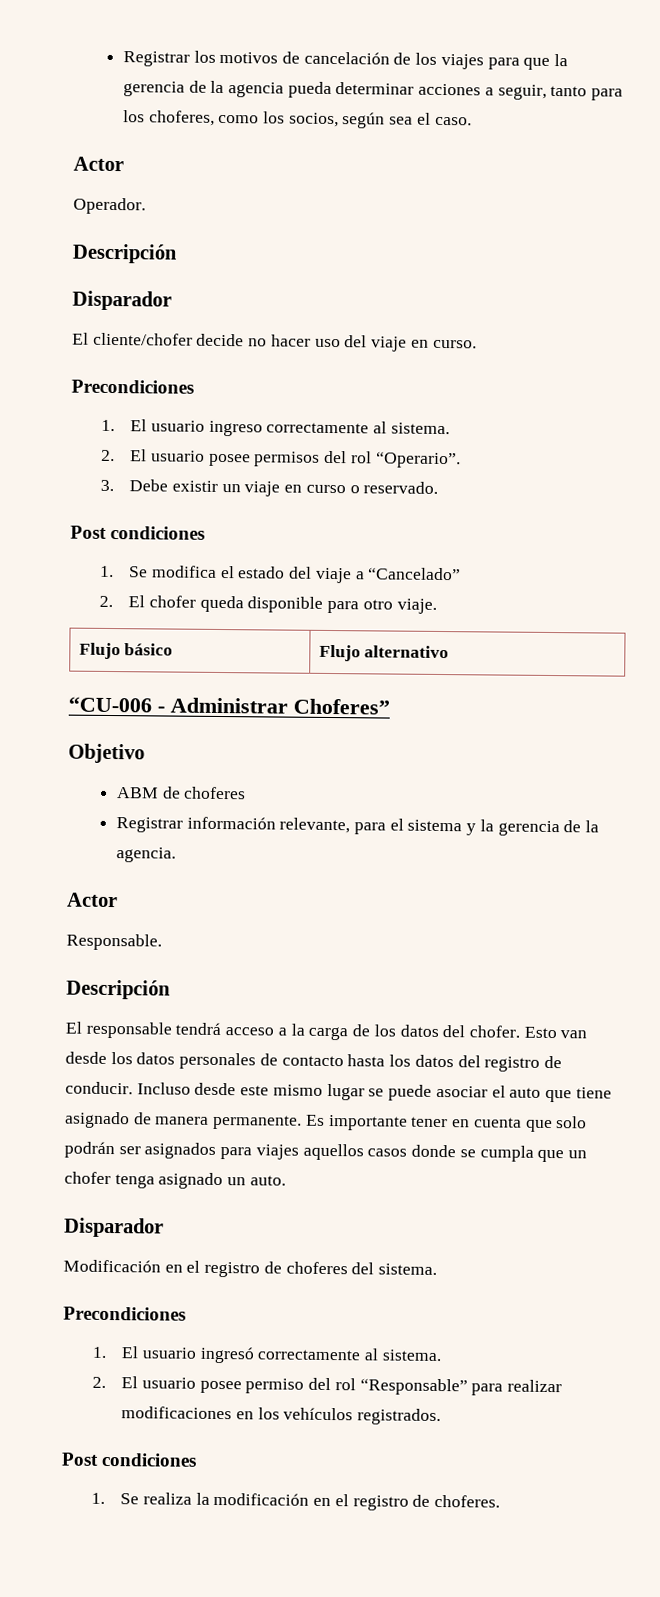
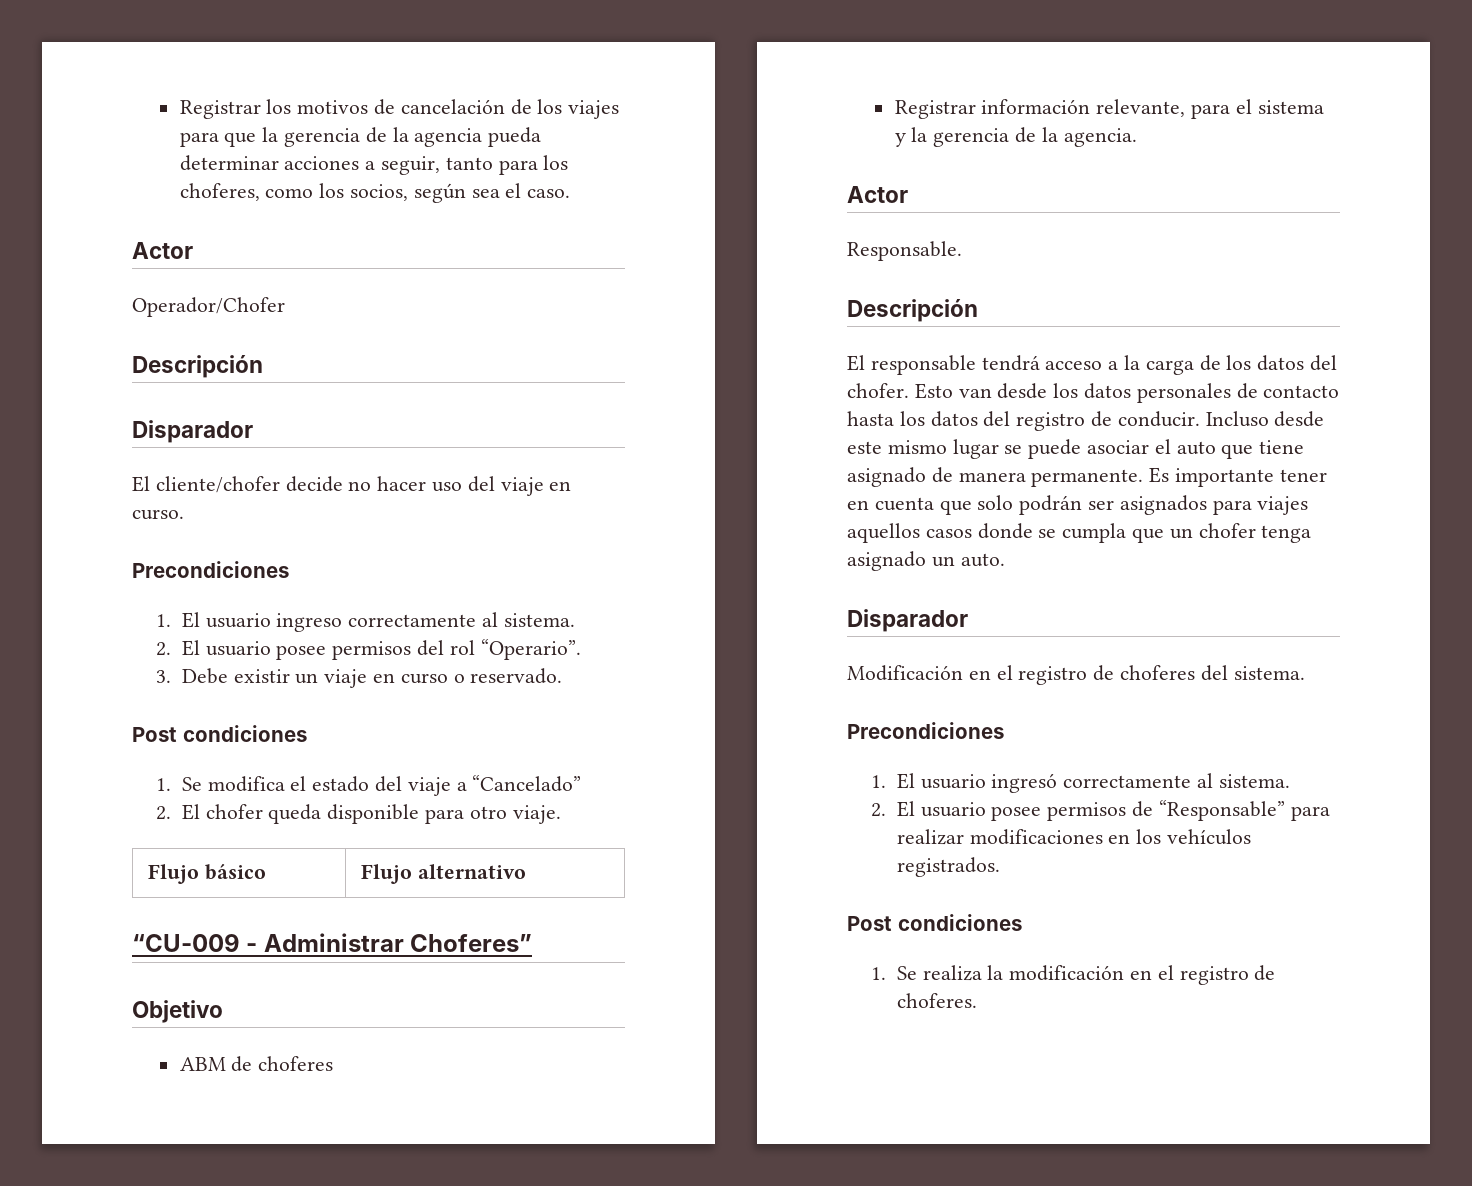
- Operador.
+ Operador/Chofer
- “CU-006 - Administrar Choferes”
+ “CU-009 - Administrar Choferes”
- 2. El usuario posee permiso del rol “Responsable” para realizar modificaciones en los vehículos registrados.
+ 2. El usuario posee permisos de “Responsable” para realizar modificaciones en los vehículos registrados.

